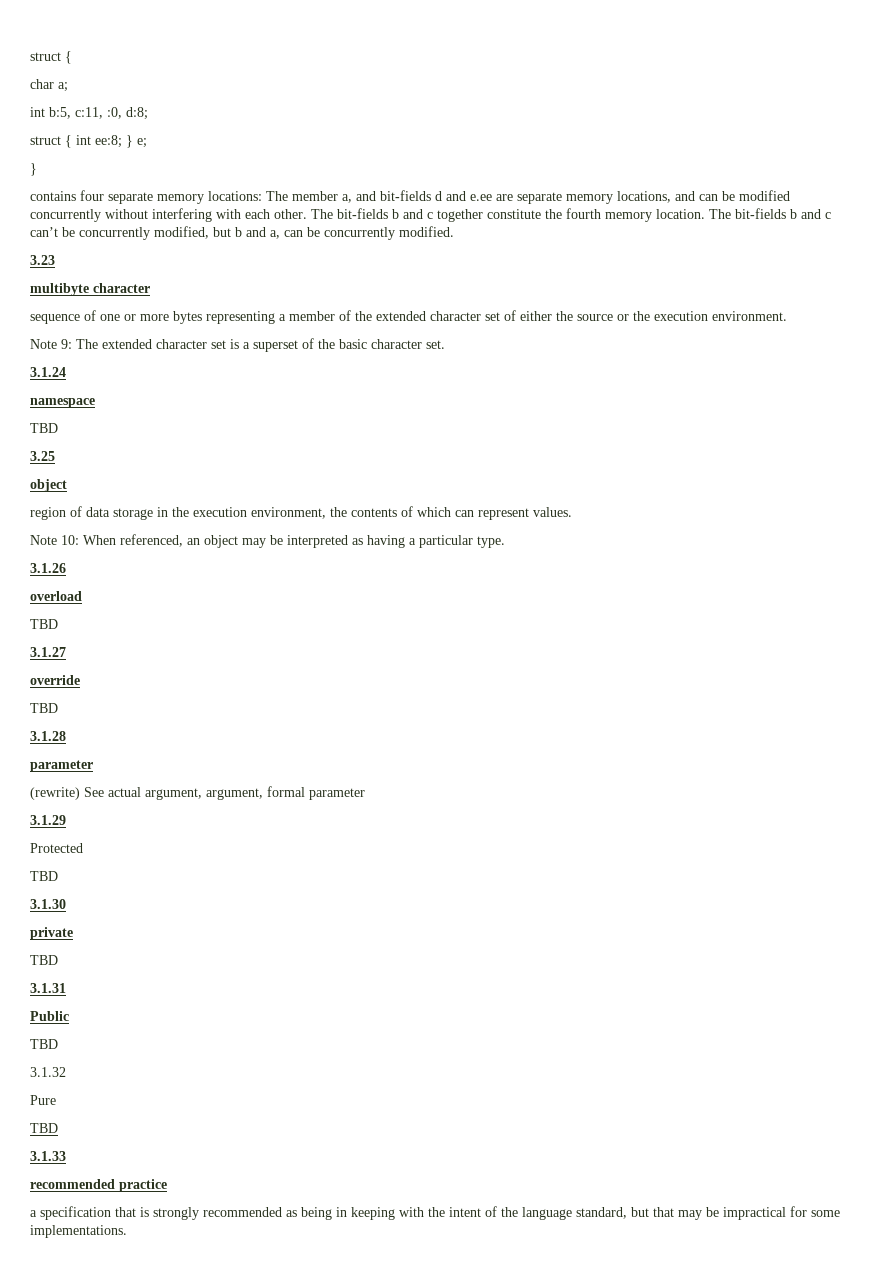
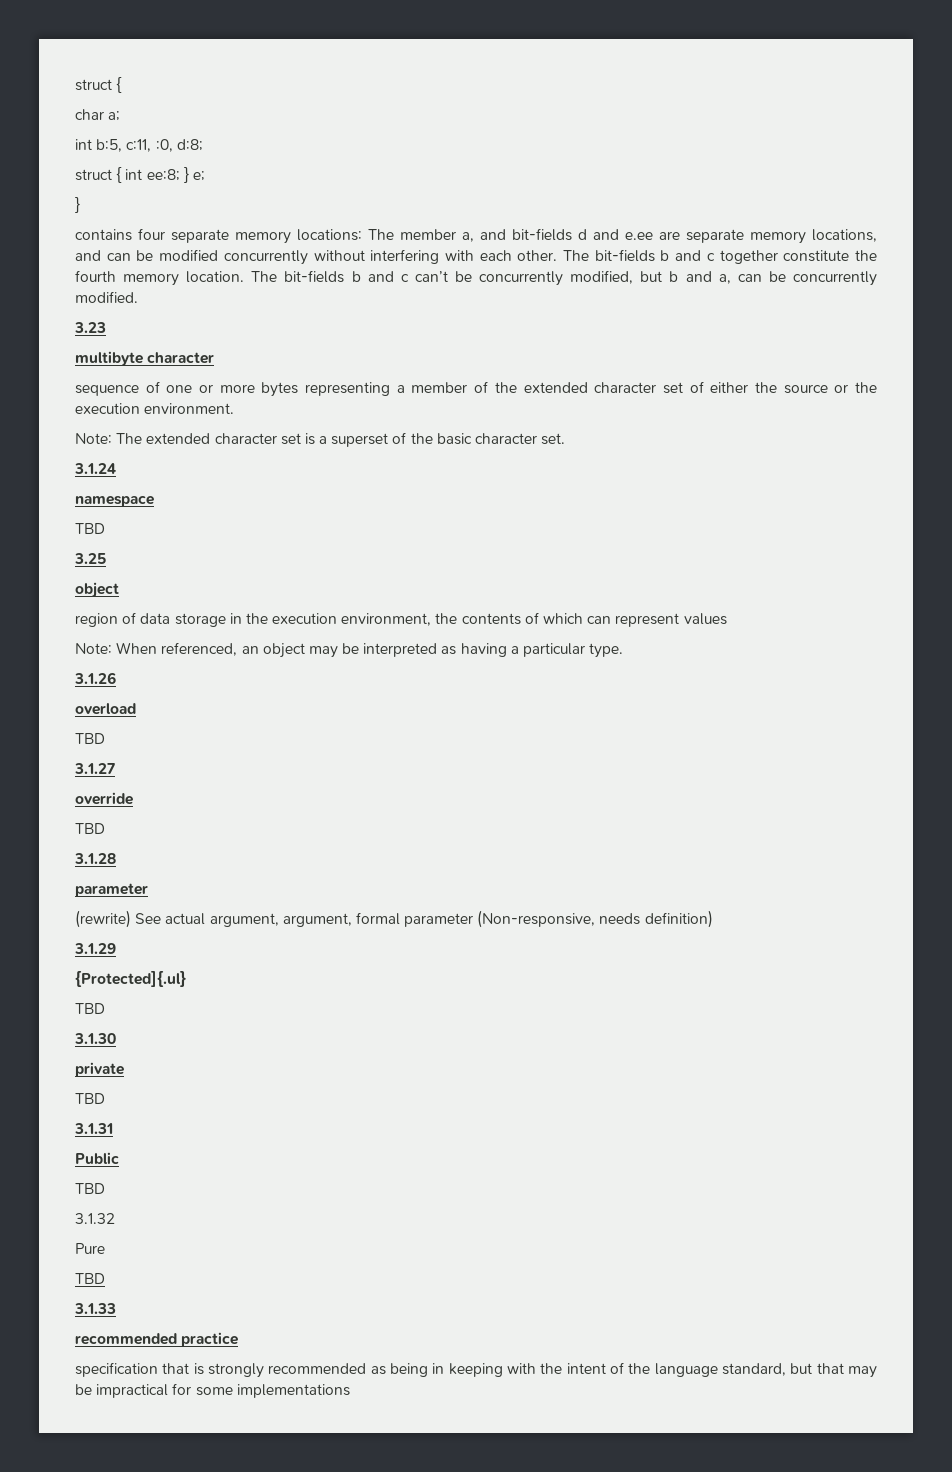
- Note 9: The extended character set is a superset of the basic character set.
+ Note: The extended character set is a superset of the basic character set.
- region of data storage in the execution environment, the contents of which can represent values.
- Note 10: When referenced, an object may be interpreted as having a particular type.
+ region of data storage in the execution environment, the contents of which can represent values
+ Note: When referenced, an object may be interpreted as having a particular type.
- (rewrite) See actual argument, argument, formal parameter
+ (rewrite) See actual argument, argument, formal parameter (Non-responsive, needs definition)
- Protected
+ {Protected]{.ul}
- a specification that is strongly recommended as being in keeping with the intent of the language standard, but that may be impractical for some implementations.
+ specification that is strongly recommended as being in keeping with the intent of the language standard, but that may be impractical for some implementations

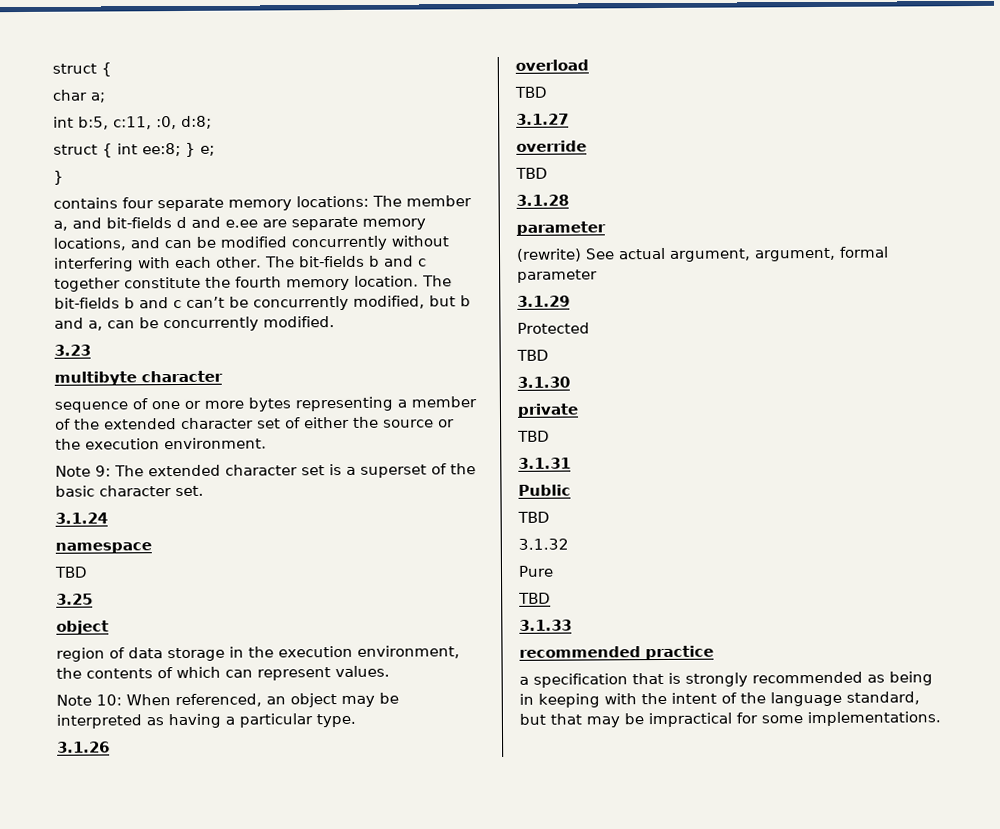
- Note: The extended character set is a superset of the basic character set.
+ Note 9: The extended character set is a superset of the basic character set.
- region of data storage in the execution environment, the contents of which can represent values
- Note: When referenced, an object may be interpreted as having a particular type.
+ region of data storage in the execution environment, the contents of which can represent values.
+ Note 10: When referenced, an object may be interpreted as having a particular type.
- (rewrite) See actual argument, argument, formal parameter (Non-responsive, needs definition)
+ (rewrite) See actual argument, argument, formal parameter
- {Protected]{.ul}
+ Protected
- specification that is strongly recommended as being in keeping with the intent of the language standard, but that may be impractical for some implementations
+ a specification that is strongly recommended as being in keeping with the intent of the language standard, but that may be impractical for some implementations.

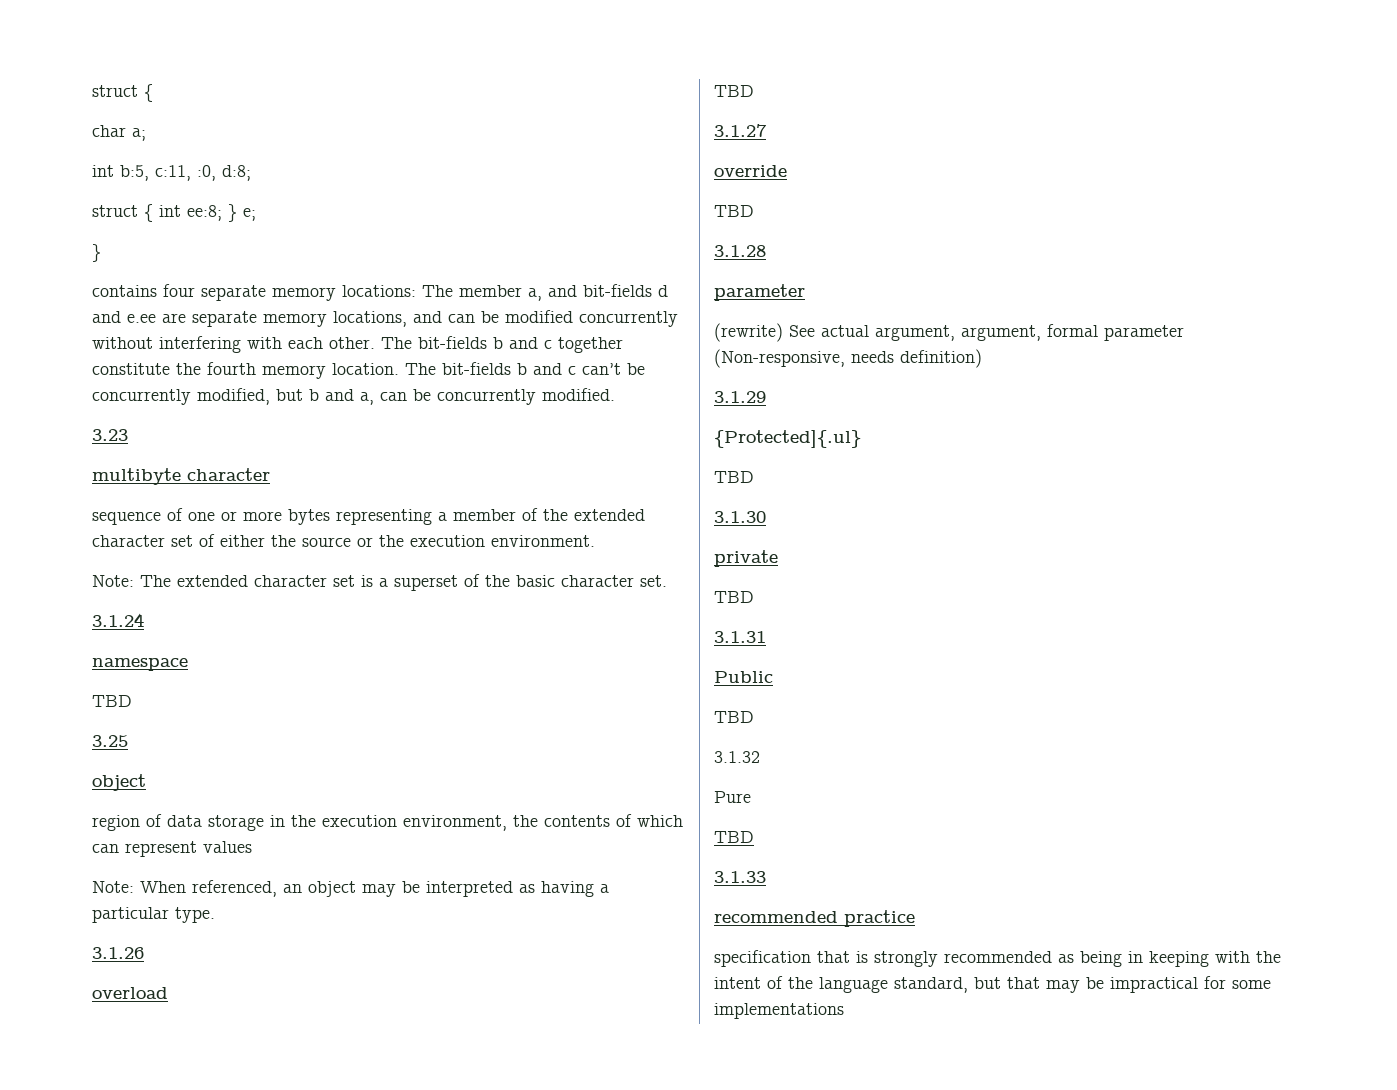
- Note 9: The extended character set is a superset of the basic character set.
+ Note: The extended character set is a superset of the basic character set.
- region of data storage in the execution environment, the contents of which can represent values.
- Note 10: When referenced, an object may be interpreted as having a particular type.
+ region of data storage in the execution environment, the contents of which can represent values
+ Note: When referenced, an object may be interpreted as having a particular type.
- (rewrite) See actual argument, argument, formal parameter
+ (rewrite) See actual argument, argument, formal parameter (Non-responsive, needs definition)
- Protected
+ {Protected]{.ul}
- a specification that is strongly recommended as being in keeping with the intent of the language standard, but that may be impractical for some implementations.
+ specification that is strongly recommended as being in keeping with the intent of the language standard, but that may be impractical for some implementations

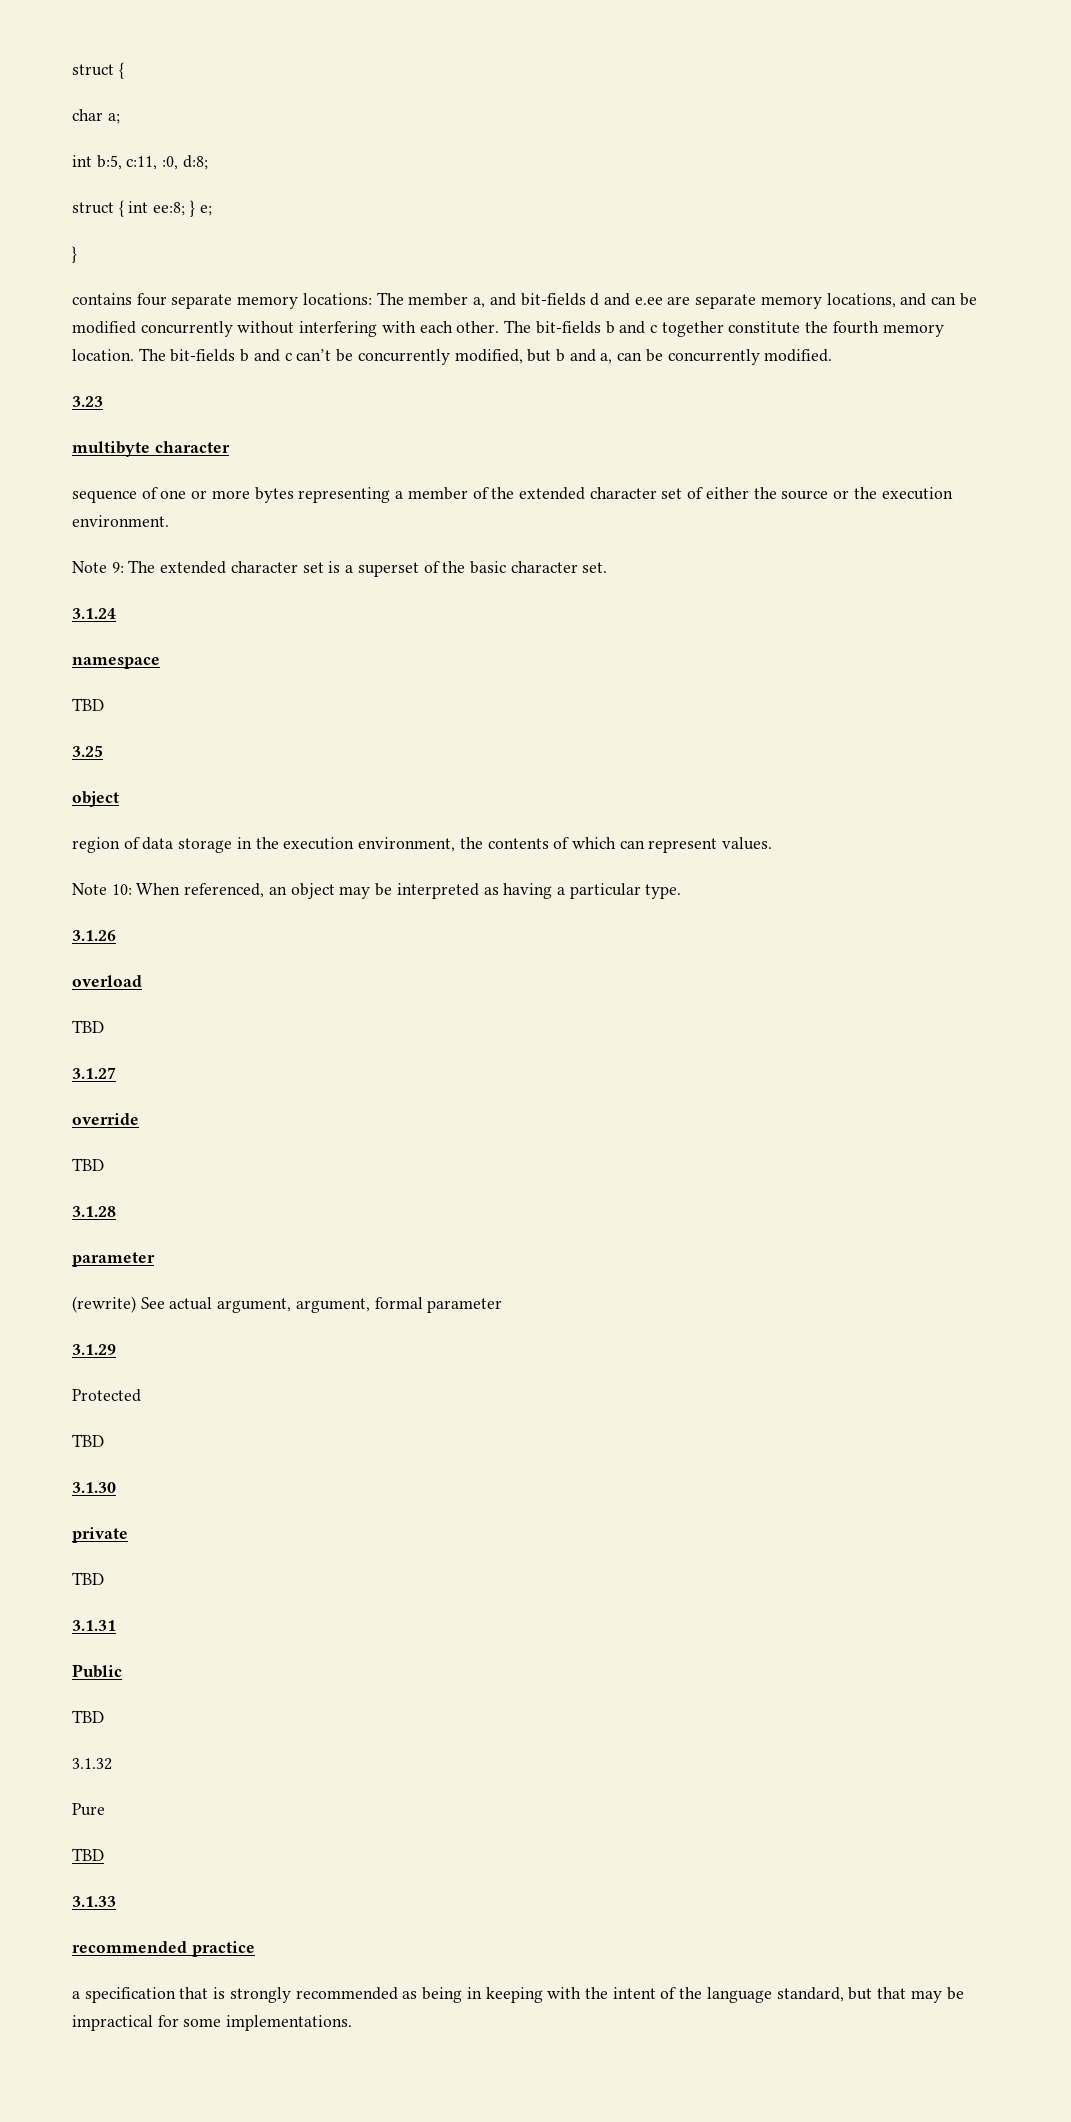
- Note: The extended character set is a superset of the basic character set.
+ Note 9: The extended character set is a superset of the basic character set.
- region of data storage in the execution environment, the contents of which can represent values
- Note: When referenced, an object may be interpreted as having a particular type.
+ region of data storage in the execution environment, the contents of which can represent values.
+ Note 10: When referenced, an object may be interpreted as having a particular type.
- (rewrite) See actual argument, argument, formal parameter (Non-responsive, needs definition)
+ (rewrite) See actual argument, argument, formal parameter
- {Protected]{.ul}
+ Protected
- specification that is strongly recommended as being in keeping with the intent of the language standard, but that may be impractical for some implementations
+ a specification that is strongly recommended as being in keeping with the intent of the language standard, but that may be impractical for some implementations.

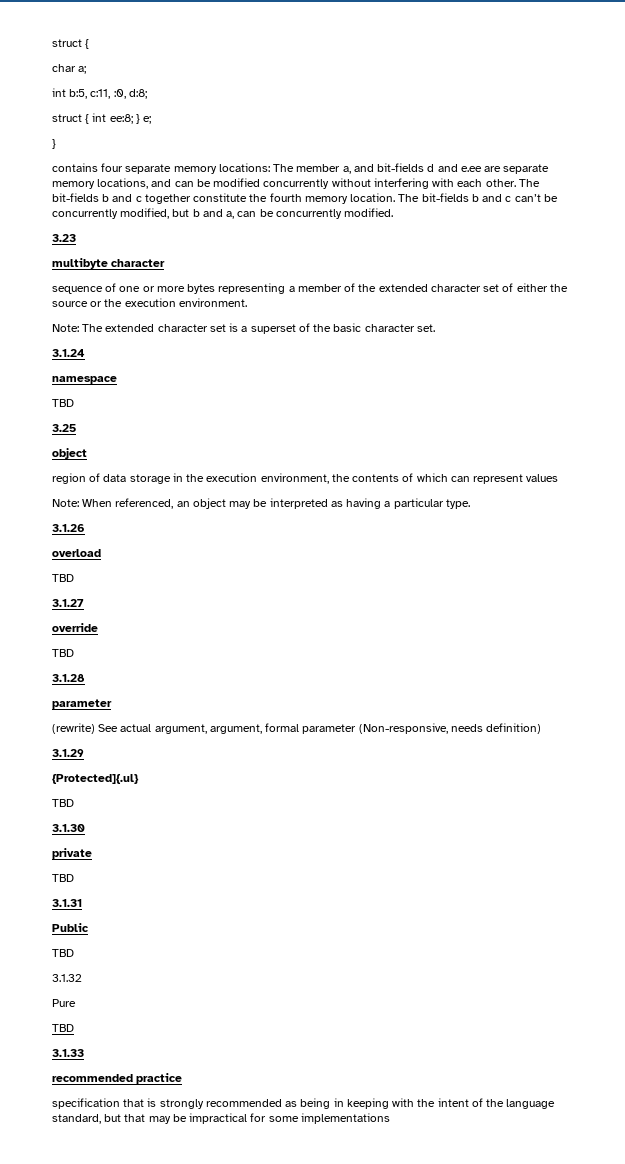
- Note 9: The extended character set is a superset of the basic character set.
+ Note: The extended character set is a superset of the basic character set.
- region of data storage in the execution environment, the contents of which can represent values.
- Note 10: When referenced, an object may be interpreted as having a particular type.
+ region of data storage in the execution environment, the contents of which can represent values
+ Note: When referenced, an object may be interpreted as having a particular type.
- (rewrite) See actual argument, argument, formal parameter
+ (rewrite) See actual argument, argument, formal parameter (Non-responsive, needs definition)
- Protected
+ {Protected]{.ul}
- a specification that is strongly recommended as being in keeping with the intent of the language standard, but that may be impractical for some implementations.
+ specification that is strongly recommended as being in keeping with the intent of the language standard, but that may be impractical for some implementations

